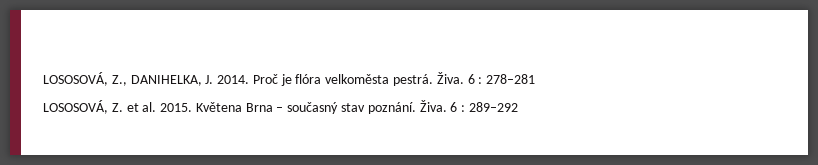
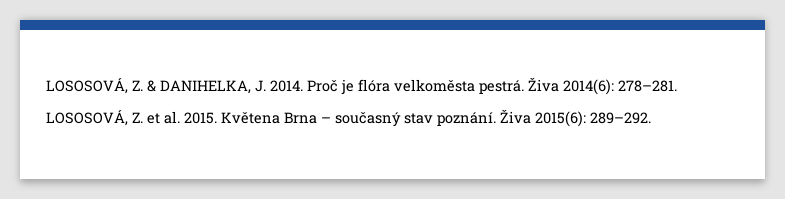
- LOSOSOVÁ, Z., DANIHELKA, J. 2014.
+ LOSOSOVÁ, Z. & DANIHELKA, J. 2014.
- Živa. 6 : 278–281
+ Živa 2014(6): 278–281.
- Živa. 6 : 289–292
+ Živa 2015(6): 289–292.

